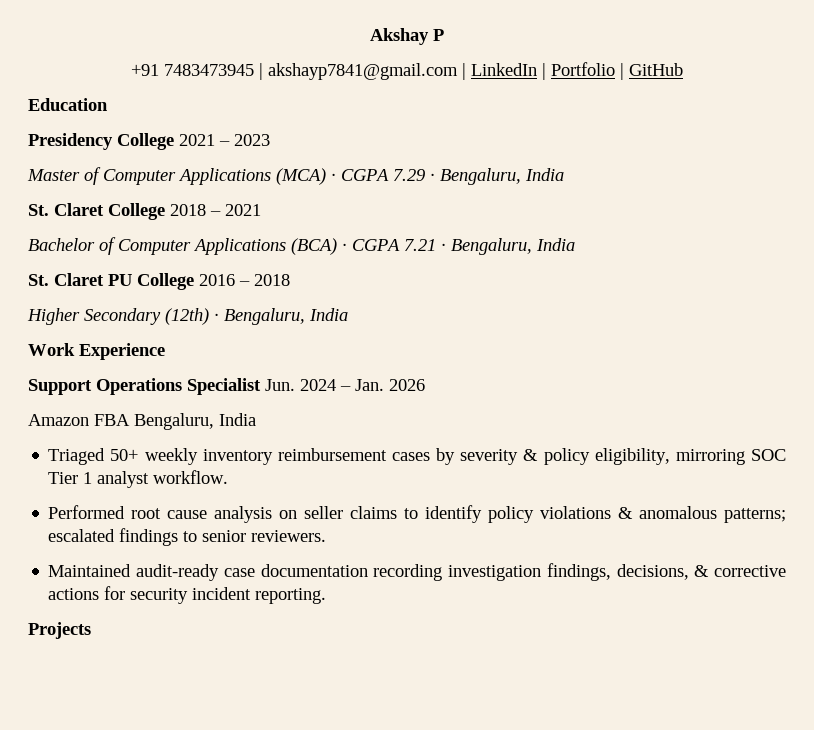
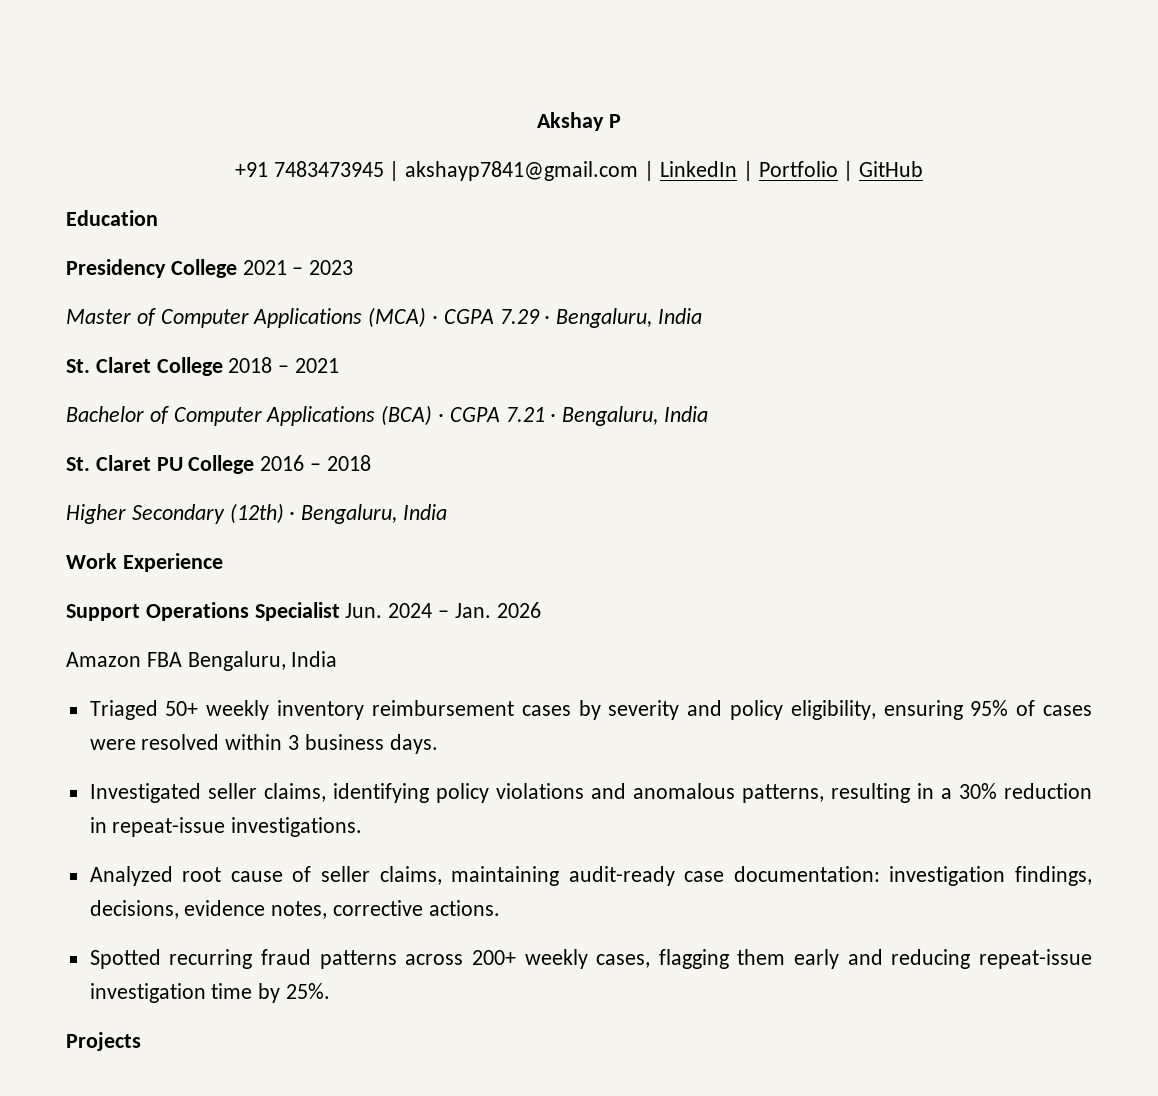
- Triaged 50+ weekly inventory reimbursement cases by severity & policy eligibility, mirroring SOC Tier 1 analyst workflow.
- Performed root cause analysis on seller claims to identify policy violations & anomalous patterns; escalated findings to senior reviewers.
- Maintained audit-ready case documentation recording investigation findings, decisions, & corrective actions for security incident reporting.
+ Triaged 50+ weekly inventory reimbursement cases by severity and policy eligibility, ensuring 95% of cases were resolved within 3 business days.
+ Investigated seller claims, identifying policy violations and anomalous patterns, resulting in a 30% reduction in repeat-issue investigations.
+ Analyzed root cause of seller claims, maintaining audit-ready case documentation: investigation findings, decisions, evidence notes, corrective actions.
+ Spotted recurring fraud patterns across 200+ weekly cases, flagging them early and reducing repeat-issue investigation time by 25%.

